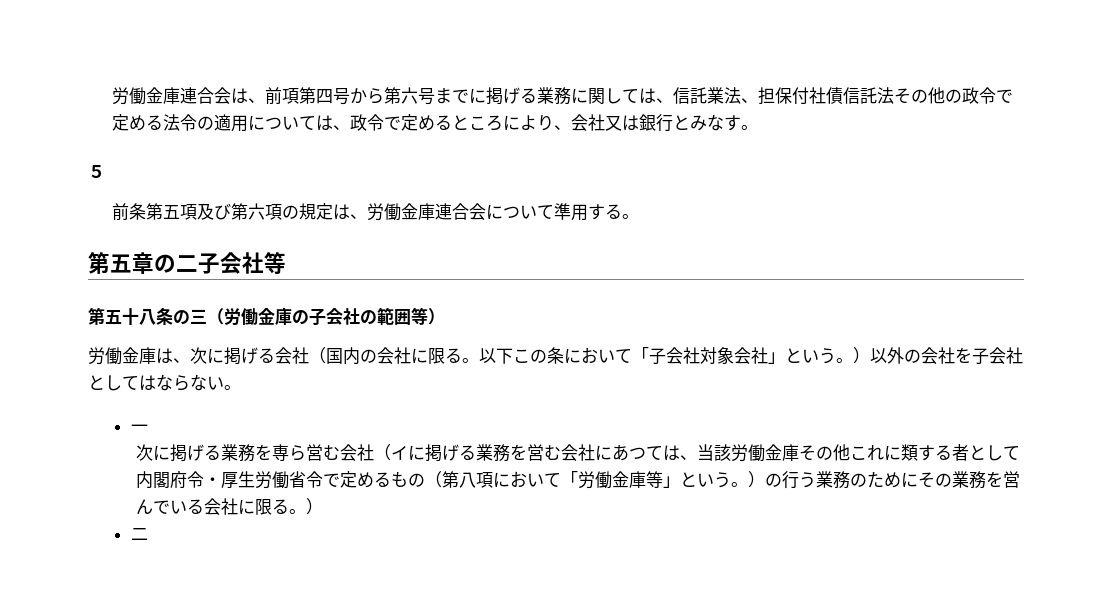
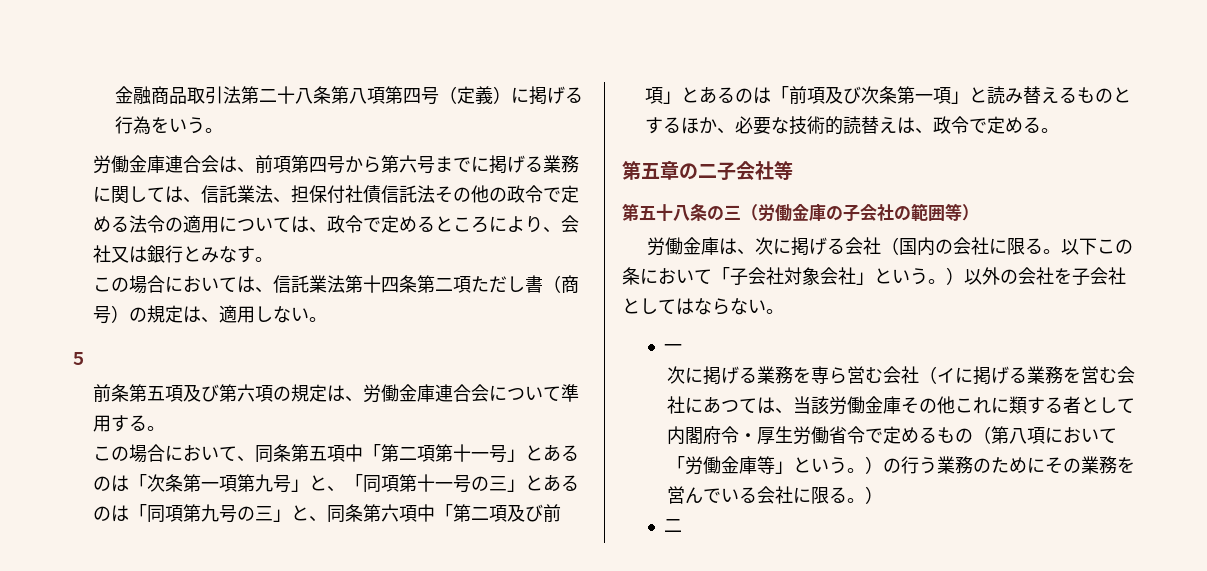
+ 金融商品取引法第二十八条第八項第四号（定義）に掲げる行為をいう。
+ この場合においては、信託業法第十四条第二項ただし書（商号）の規定は、適用しない。
+ この場合において、同条第五項中「第二項第十一号」とあるのは「次条第一項第九号」と、「同項第十一号の三」とあるのは「同項第九号の三」と、同条第六項中「第二項及び前項」とあるのは「前項及び次条第一項」と読み替えるものとするほか、必要な技術的読替えは、政令で定める。

